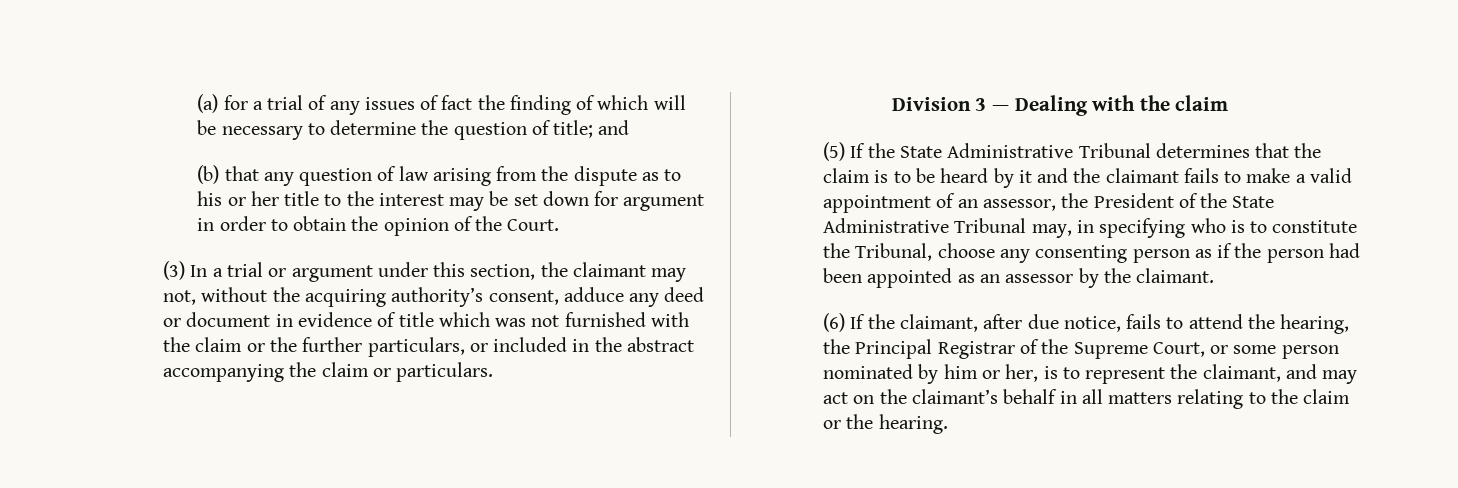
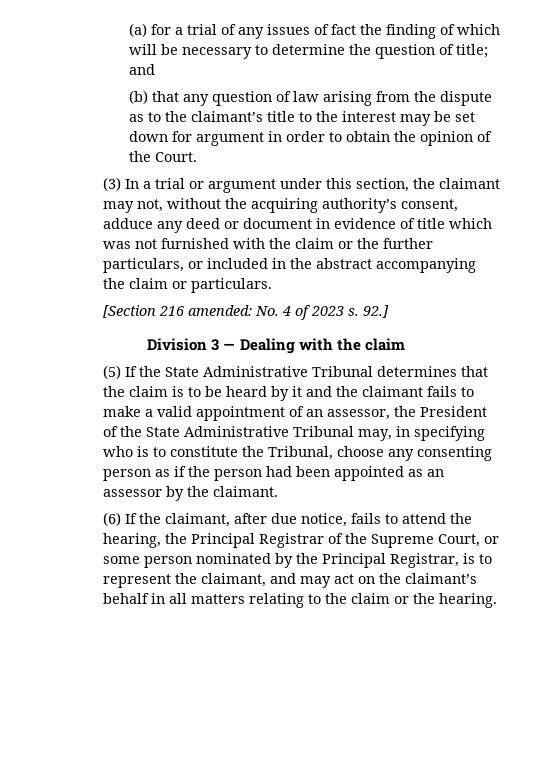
- (b) that any question of law arising from the dispute as to his or her title to the interest may be set down for argument in order to obtain the opinion of the Court.
+ (b) that any question of law arising from the dispute as to the claimant’s title to the interest may be set down for argument in order to obtain the opinion of the Court.
+ [Section 216 amended: No. 4 of 2023 s. 92.]
- (6) If the claimant, after due notice, fails to attend the hearing, the Principal Registrar of the Supreme Court, or some person nominated by him or her, is to represent the claimant, and may act on the claimant’s behalf in all matters relating to the claim or the hearing.
+ (6) If the claimant, after due notice, fails to attend the hearing, the Principal Registrar of the Supreme Court, or some person nominated by the Principal Registrar, is to represent the claimant, and may act on the claimant’s behalf in all matters relating to the claim or the hearing.

